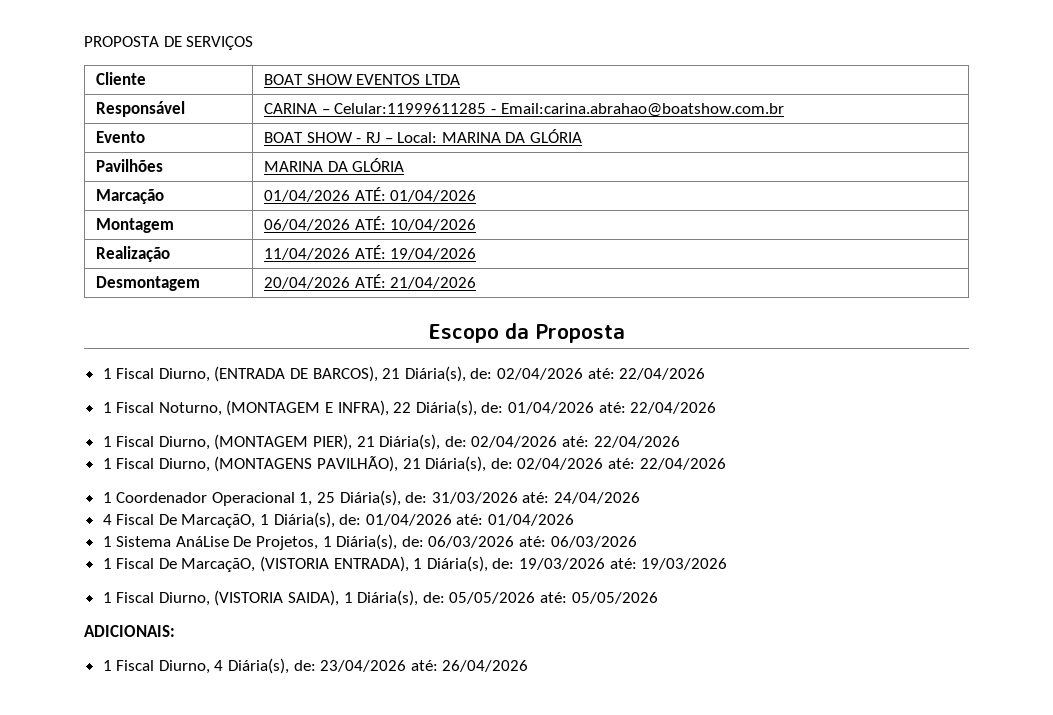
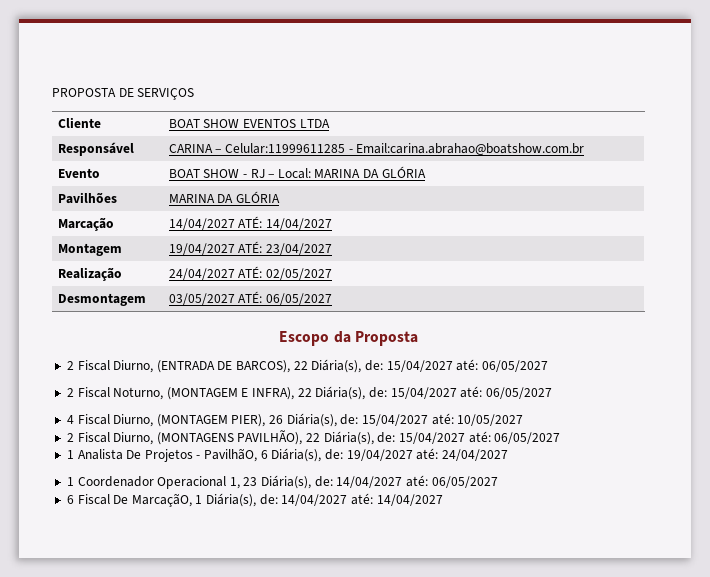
- Marcação | 01/04/2026 ATÉ: 01/04/2026
- Montagem | 06/04/2026 ATÉ: 10/04/2026
- Realização | 11/04/2026 ATÉ: 19/04/2026
- Desmontagem | 20/04/2026 ATÉ: 21/04/2026
+ Marcação | 14/04/2027 ATÉ: 14/04/2027
+ Montagem | 19/04/2027 ATÉ: 23/04/2027
+ Realização | 24/04/2027 ATÉ: 02/05/2027
+ Desmontagem | 03/05/2027 ATÉ: 06/05/2027
- 1 Fiscal Diurno, (ENTRADA DE BARCOS), 21 Diária(s), de: 02/04/2026 até: 22/04/2026
- 1 Fiscal Noturno, (MONTAGEM E INFRA), 22 Diária(s), de: 01/04/2026 até: 22/04/2026
- 1 Fiscal Diurno, (MONTAGEM PIER), 21 Diária(s), de: 02/04/2026 até: 22/04/2026
- 1 Fiscal Diurno, (MONTAGENS PAVILHÃO), 21 Diária(s), de: 02/04/2026 até: 22/04/2026
+ 2 Fiscal Diurno, (ENTRADA DE BARCOS), 22 Diária(s), de: 15/04/2027 até: 06/05/2027
+ 2 Fiscal Noturno, (MONTAGEM E INFRA), 22 Diária(s), de: 15/04/2027 até: 06/05/2027
+ 4 Fiscal Diurno, (MONTAGEM PIER), 26 Diária(s), de: 15/04/2027 até: 10/05/2027
+ 2 Fiscal Diurno, (MONTAGENS PAVILHÃO), 22 Diária(s), de: 15/04/2027 até: 06/05/2027
+ 1 Analista De Projetos - PavilhãO, 6 Diária(s), de: 19/04/2027 até: 24/04/2027
- 1 Coordenador Operacional 1, 25 Diária(s), de: 31/03/2026 até: 24/04/2026
- 4 Fiscal De MarcaçãO, 1 Diária(s), de: 01/04/2026 até: 01/04/2026
- 1 Sistema AnáLise De Projetos, 1 Diária(s), de: 06/03/2026 até: 06/03/2026
- 1 Fiscal De MarcaçãO, (VISTORIA ENTRADA), 1 Diária(s), de: 19/03/2026 até: 19/03/2026
- 1 Fiscal Diurno, (VISTORIA SAIDA), 1 Diária(s), de: 05/05/2026 até: 05/05/2026
- ADICIONAIS:
- 1 Fiscal Diurno, 4 Diária(s), de: 23/04/2026 até: 26/04/2026
+ 1 Coordenador Operacional 1, 23 Diária(s), de: 14/04/2027 até: 06/05/2027
+ 6 Fiscal De MarcaçãO, 1 Diária(s), de: 14/04/2027 até: 14/04/2027

